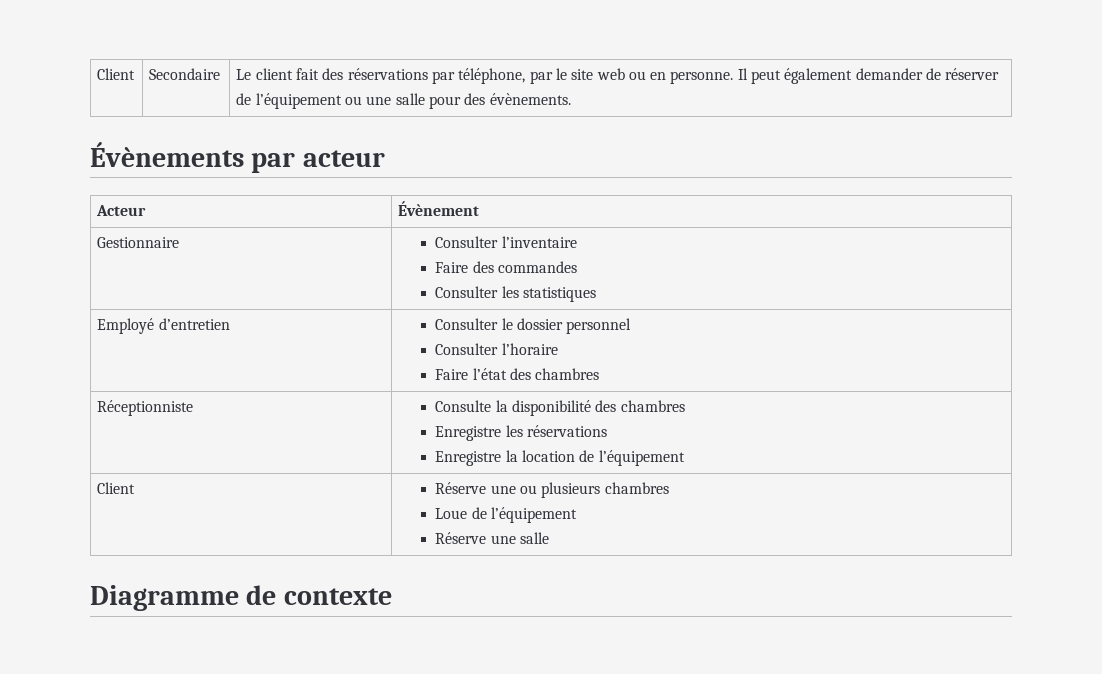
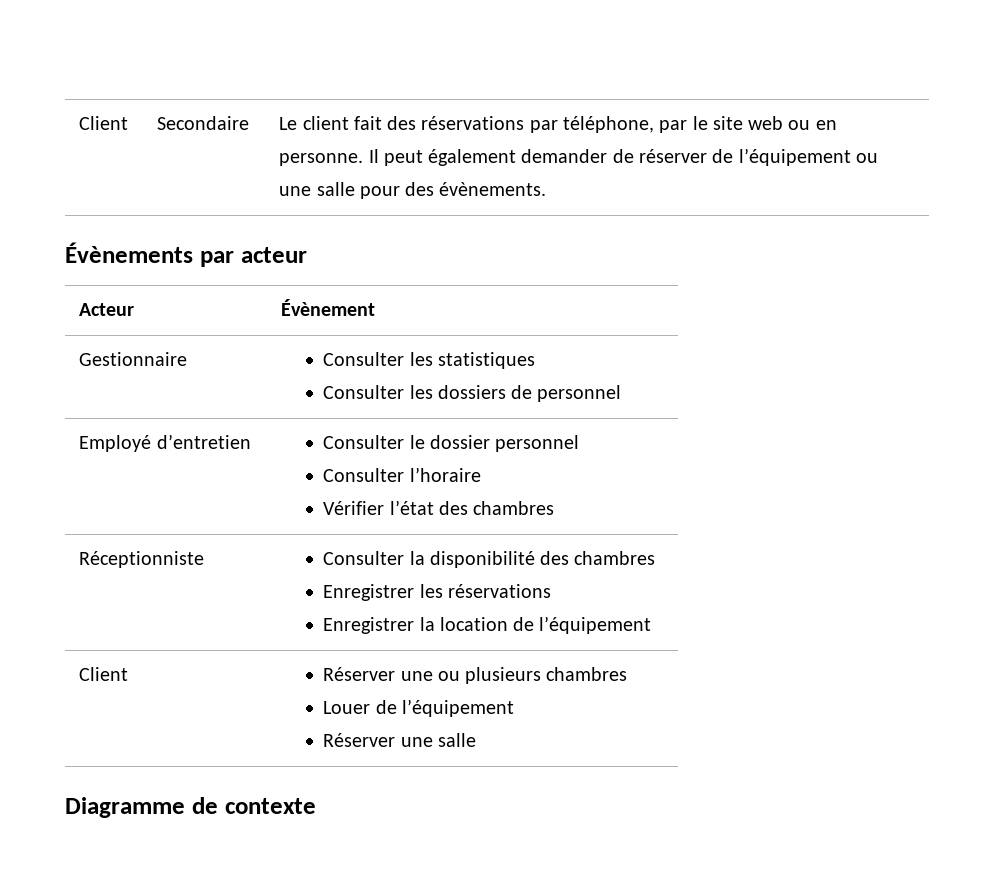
- Gestionnaire | Consulter l’inventaire
- Faire des commandes
- Consulter les statistiques
+ Gestionnaire | Consulter les statistiques
+ Consulter les dossiers de personnel
  Employé d’entretien | Consulter le dossier personnel
  Consulter l’horaire
- Faire l’état des chambres
+ Vérifier l’état des chambres
- Réceptionniste | Consulte la disponibilité des chambres
- Enregistre les réservations
- Enregistre la location de l’équipement
+ Réceptionniste | Consulter la disponibilité des chambres
+ Enregistrer les réservations
+ Enregistrer la location de l’équipement
- Client | Réserve une ou plusieurs chambres
- Loue de l’équipement
- Réserve une salle
+ Client | Réserver une ou plusieurs chambres
+ Louer de l’équipement
+ Réserver une salle

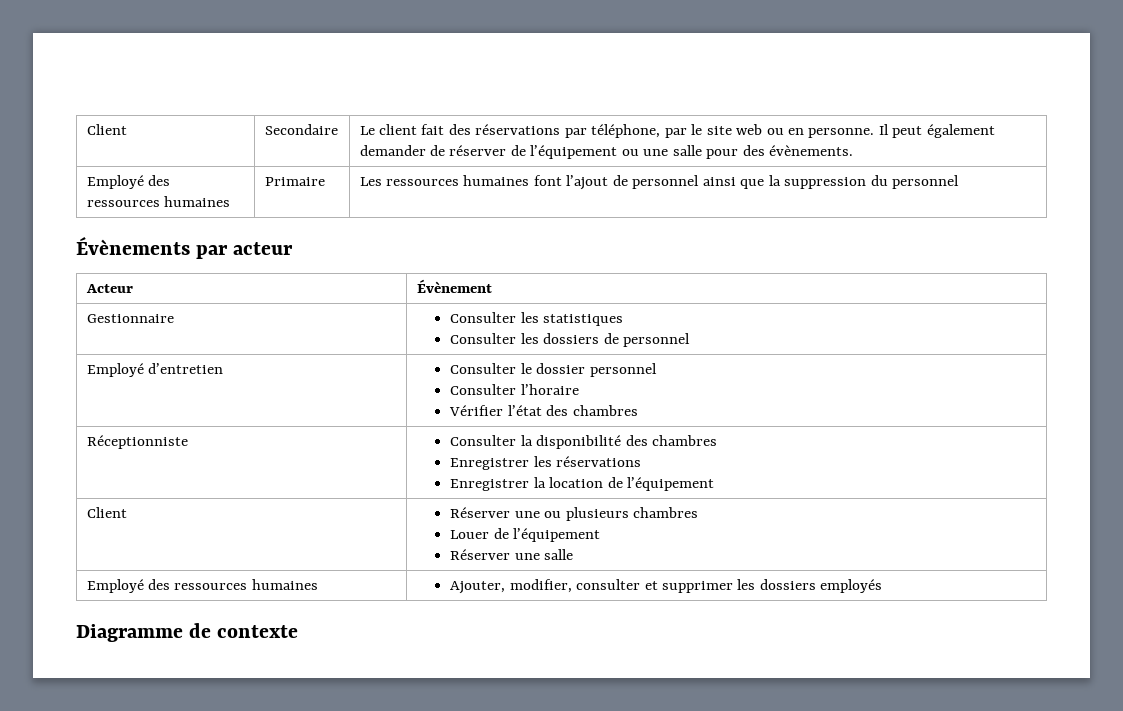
+ Employé des ressources humaines | Primaire | Les ressources humaines font l’ajout de personnel ainsi que la suppression du personnel
+ Employé des ressources humaines | Ajouter, modifier, consulter et supprimer les dossiers employés

